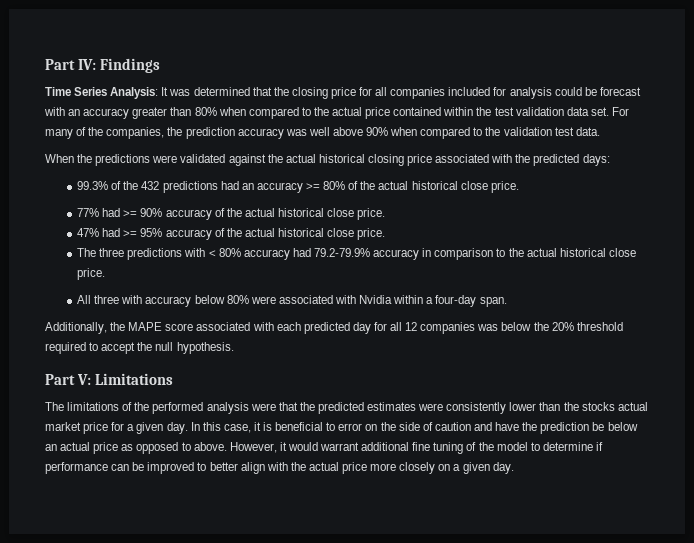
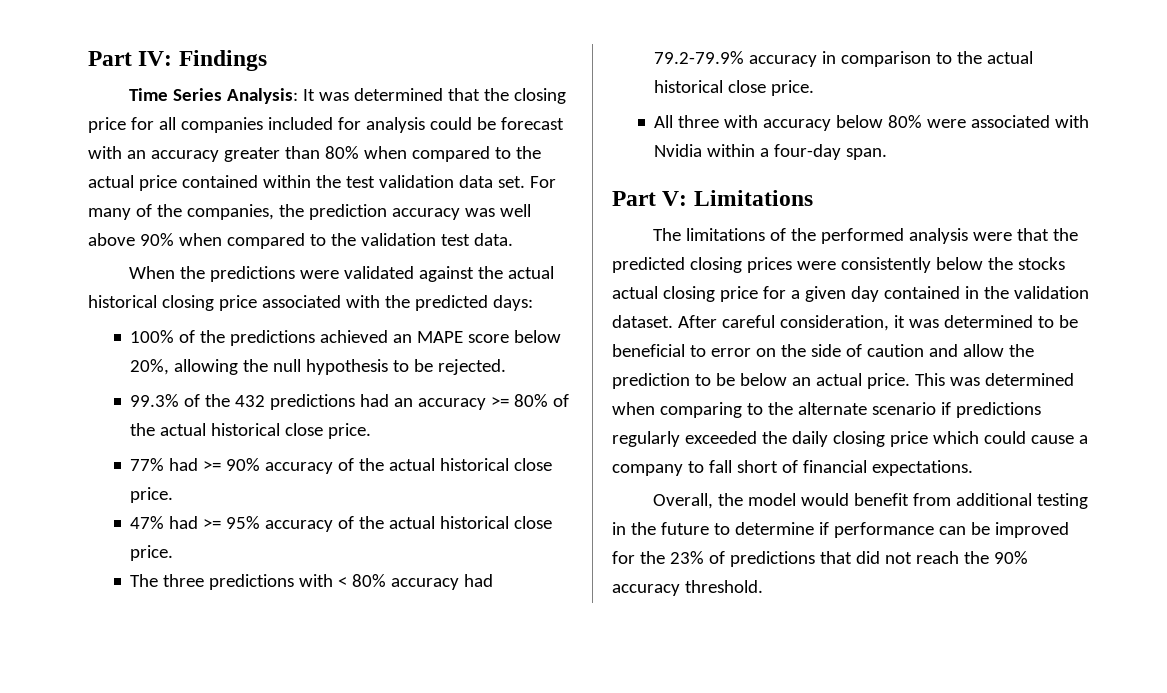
+ 100% of the predictions achieved an MAPE score below 20%, allowing the null hypothesis to be rejected.
- Additionally, the MAPE score associated with each predicted day for all 12 companies was below the 20% threshold required to accept the null hypothesis.
- The limitations of the performed analysis were that the predicted estimates were consistently lower than the stocks actual market price for a given day. In this case, it is beneficial to error on the side of caution and have the prediction be below an actual price as opposed to above. However, it would warrant additional fine tuning of the model to determine if performance can be improved to better align with the actual price more closely on a given day.
+ The limitations of the performed analysis were that the predicted closing prices were consistently below the stocks actual closing price for a given day contained in the validation dataset. After careful consideration, it was determined to be beneficial to error on the side of caution and allow the prediction to be below an actual price. This was determined when comparing to the alternate scenario if predictions regularly exceeded the daily closing price which could cause a company to fall short of financial expectations.
+ Overall, the model would benefit from additional testing in the future to determine if performance can be improved for the 23% of predictions that did not reach the 90% accuracy threshold.

